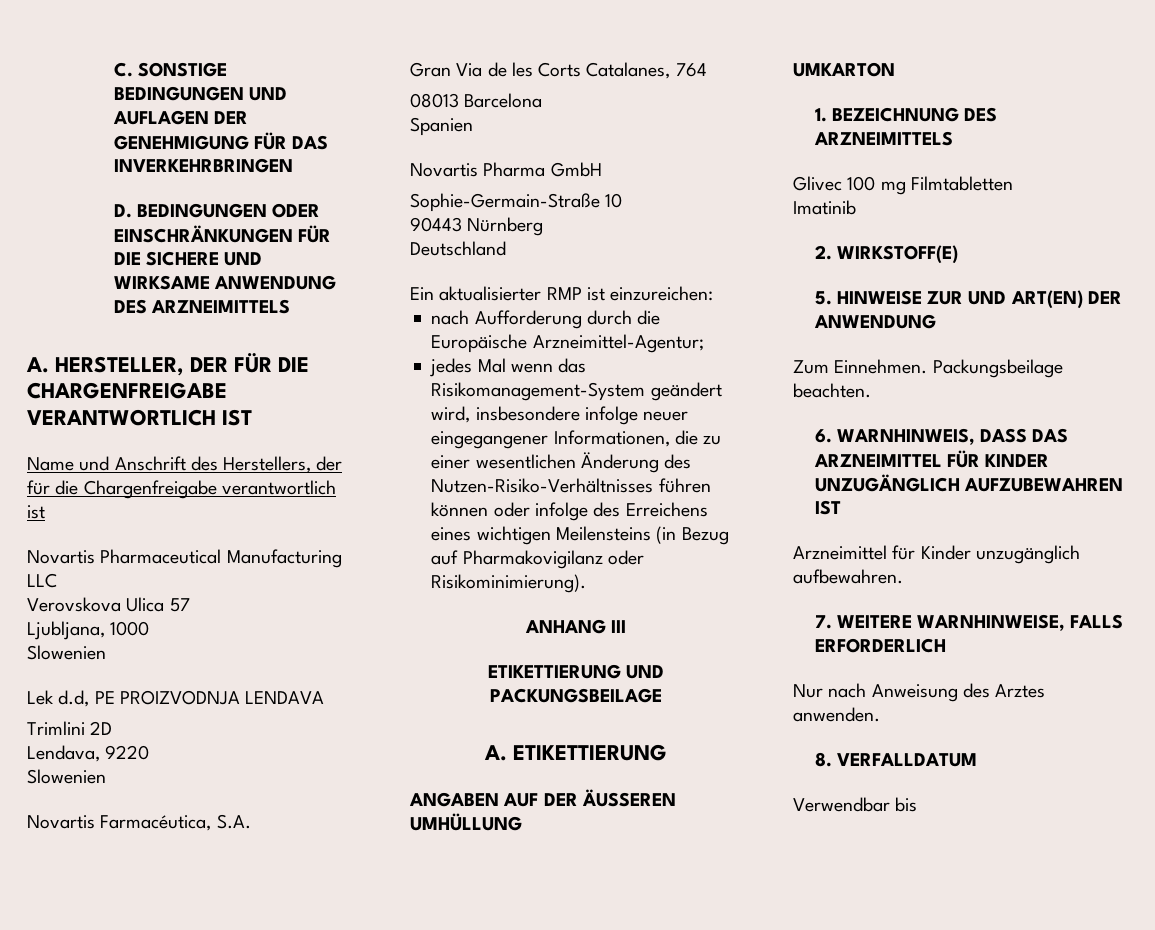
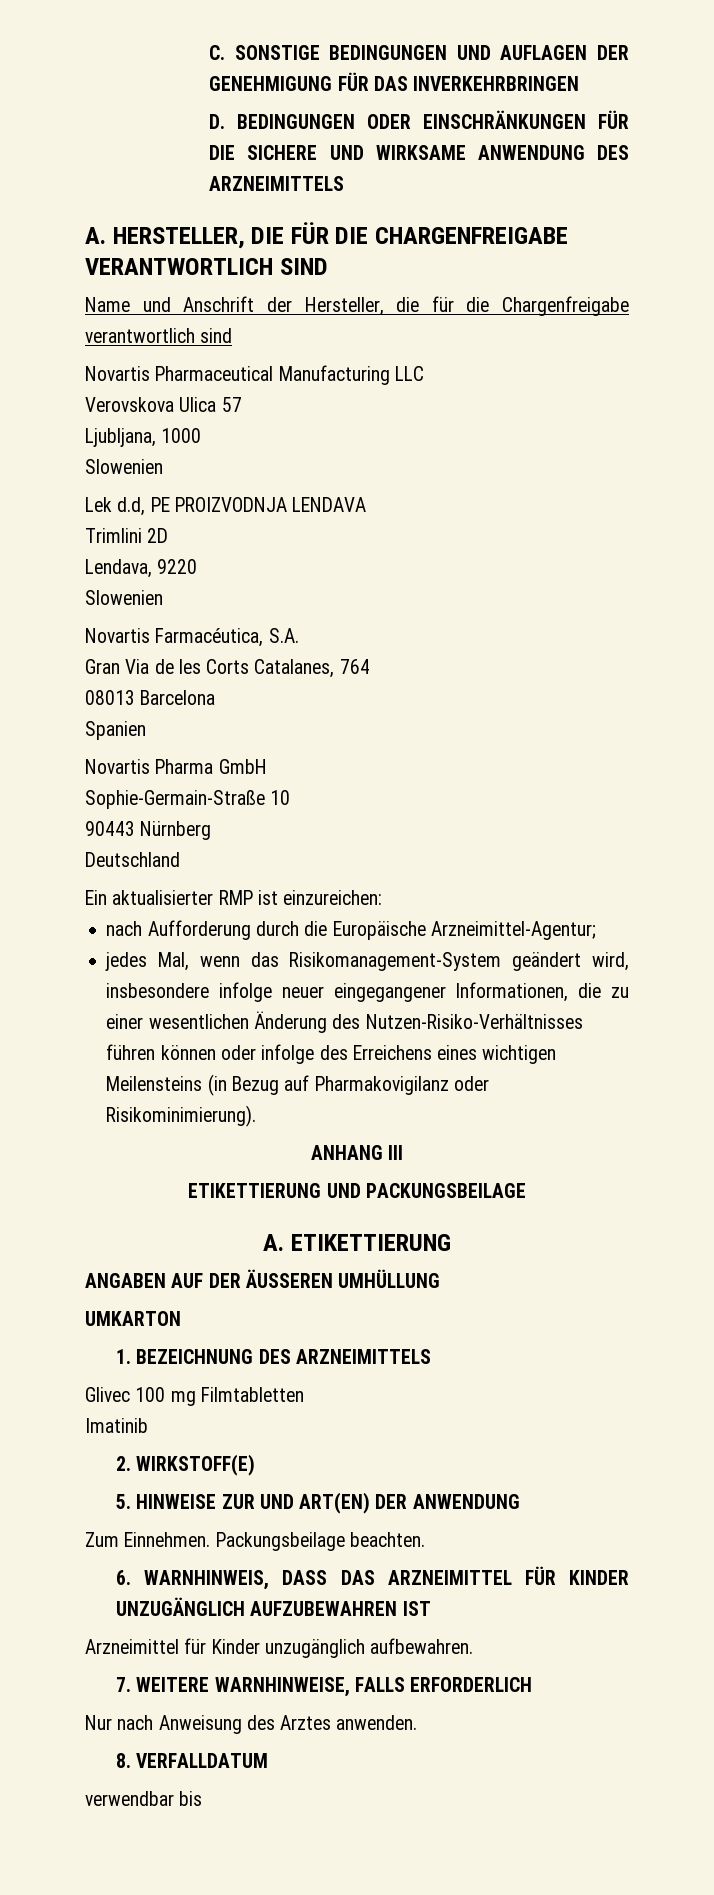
- A. HERSTELLER, DER FÜR DIE CHARGENFREIGABE VERANTWORTLICH IST
+ A. HERSTELLER, DIE FÜR DIE CHARGENFREIGABE VERANTWORTLICH SIND
- Name und Anschrift des Herstellers, der für die Chargenfreigabe verantwortlich ist
+ Name und Anschrift der Hersteller, die für die Chargenfreigabe verantwortlich sind
- jedes Mal wenn das Risikomanagement-System geändert wird, insbesondere infolge neuer eingegangener Informationen, die zu einer wesentlichen Änderung des Nutzen-Risiko-Verhältnisses führen können oder infolge des Erreichens eines wichtigen Meilensteins (in Bezug auf Pharmakovigilanz oder Risikominimierung).
+ jedes Mal, wenn das Risikomanagement-System geändert wird, insbesondere infolge neuer eingegangener Informationen, die zu einer wesentlichen Änderung des Nutzen-Risiko-Verhältnisses führen können oder infolge des Erreichens eines wichtigen Meilensteins (in Bezug auf Pharmakovigilanz oder Risikominimierung).
- Verwendbar bis
+ verwendbar bis

